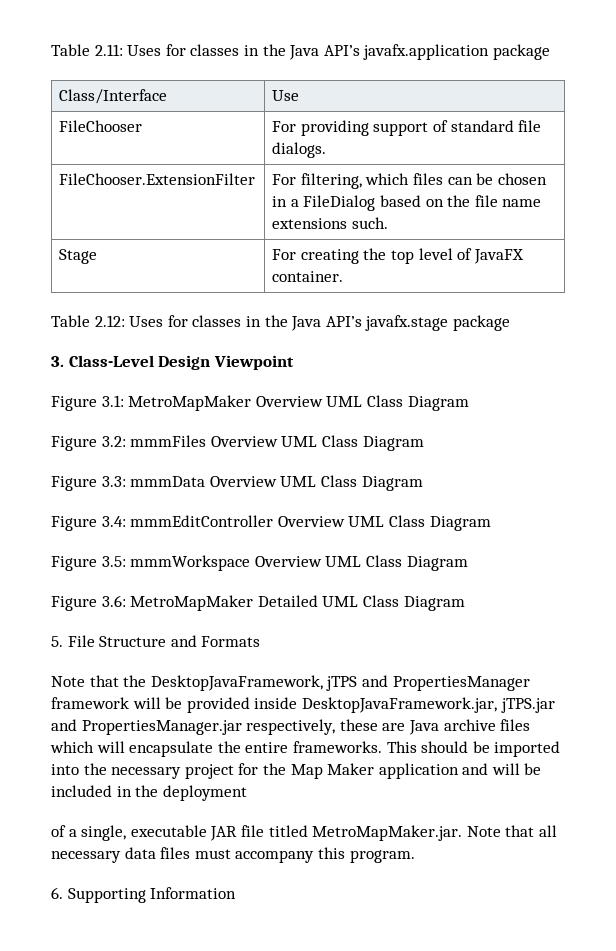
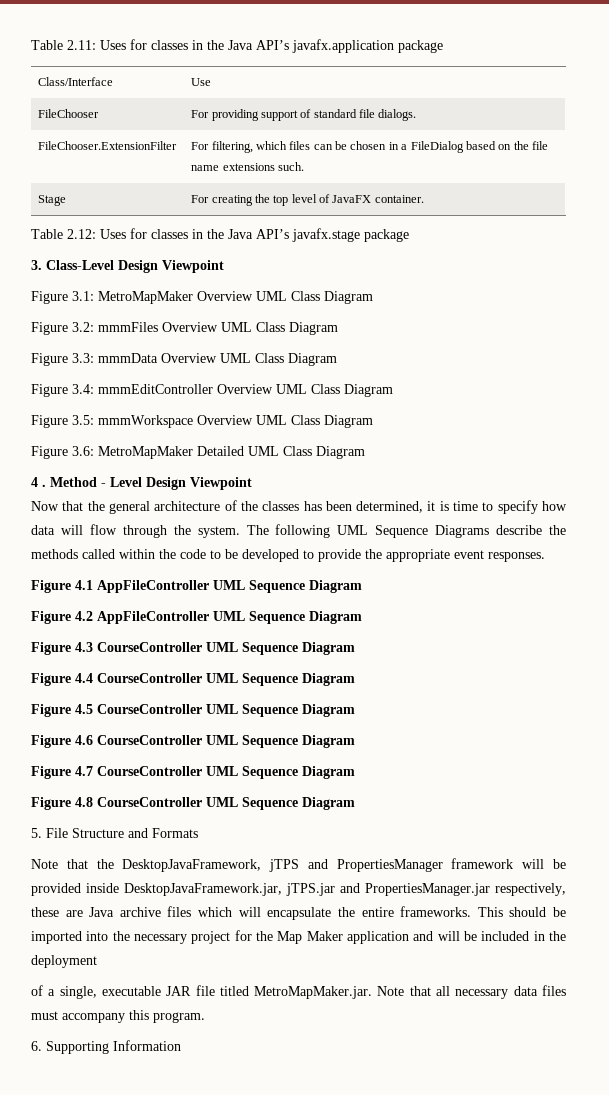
+ 4 . Method - Level Design Viewpoint
+ Now that the general architecture of the classes has been determined, it is time to specify how data will flow through the system. The following UML Sequence Diagrams describe the methods called within the code to be developed to provide the appropriate event responses.
+ Figure 4.1 AppFileController UML Sequence Diagram
+ Figure 4.2 AppFileController UML Sequence Diagram
+ Figure 4.3 CourseController UML Sequence Diagram
+ Figure 4.4 CourseController UML Sequence Diagram
+ Figure 4.5 CourseController UML Sequence Diagram
+ Figure 4.6 CourseController UML Sequence Diagram
+ Figure 4.7 CourseController UML Sequence Diagram
+ Figure 4.8 CourseController UML Sequence Diagram

